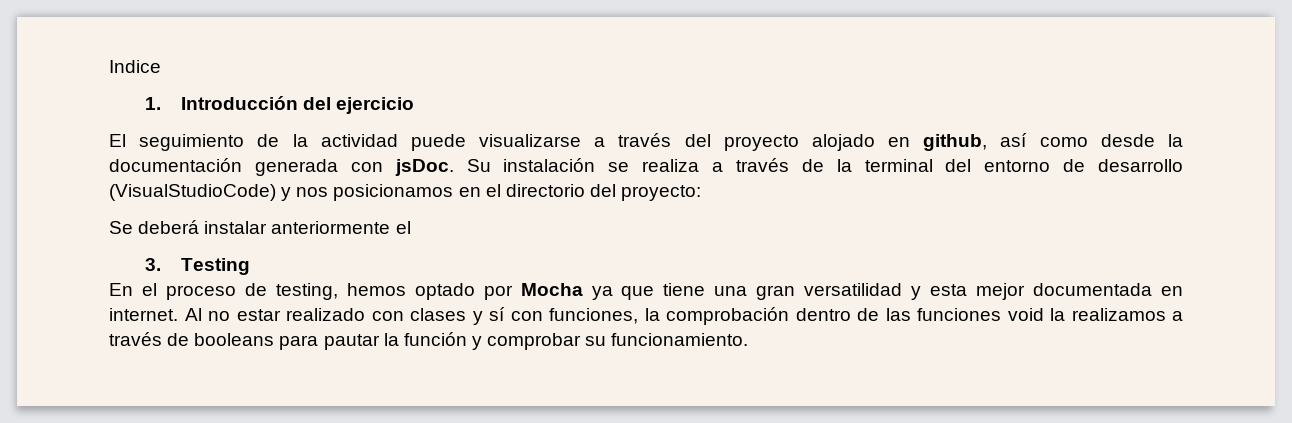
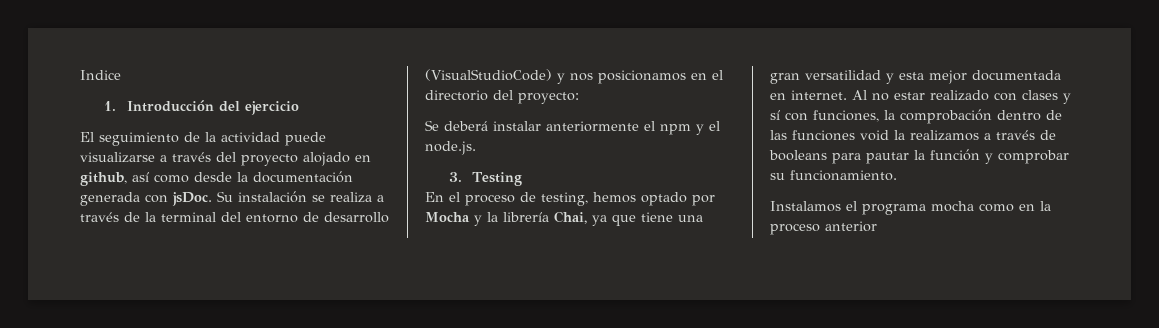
- Se deberá instalar anteriormente el
+ Se deberá instalar anteriormente el npm y el node.js.
- En el proceso de testing, hemos optado por Mocha ya que tiene una gran versatilidad y esta mejor documentada en internet.
+ En el proceso de testing, hemos optado por Mocha y la librería Chai, ya que tiene una gran versatilidad y esta mejor documentada en internet.
+ Instalamos el programa mocha como en la proceso anterior

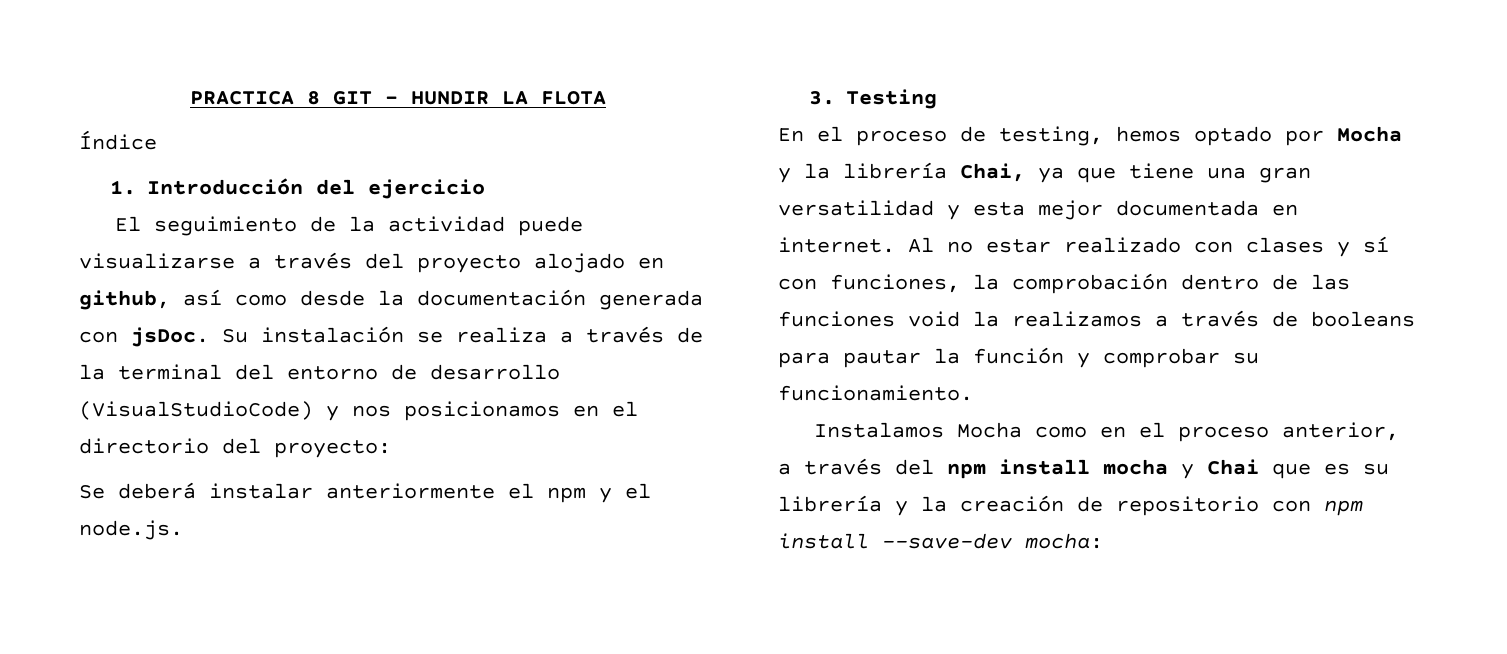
- Indice
+ PRACTICA 8 GIT - HUNDIR LA FLOTA
+ Índice
- Instalamos el programa mocha como en la proceso anterior
+ Instalamos Mocha como en el proceso anterior, a través del npm install mocha y Chai que es su librería y la creación de repositorio con npm install --save-dev mocha:

